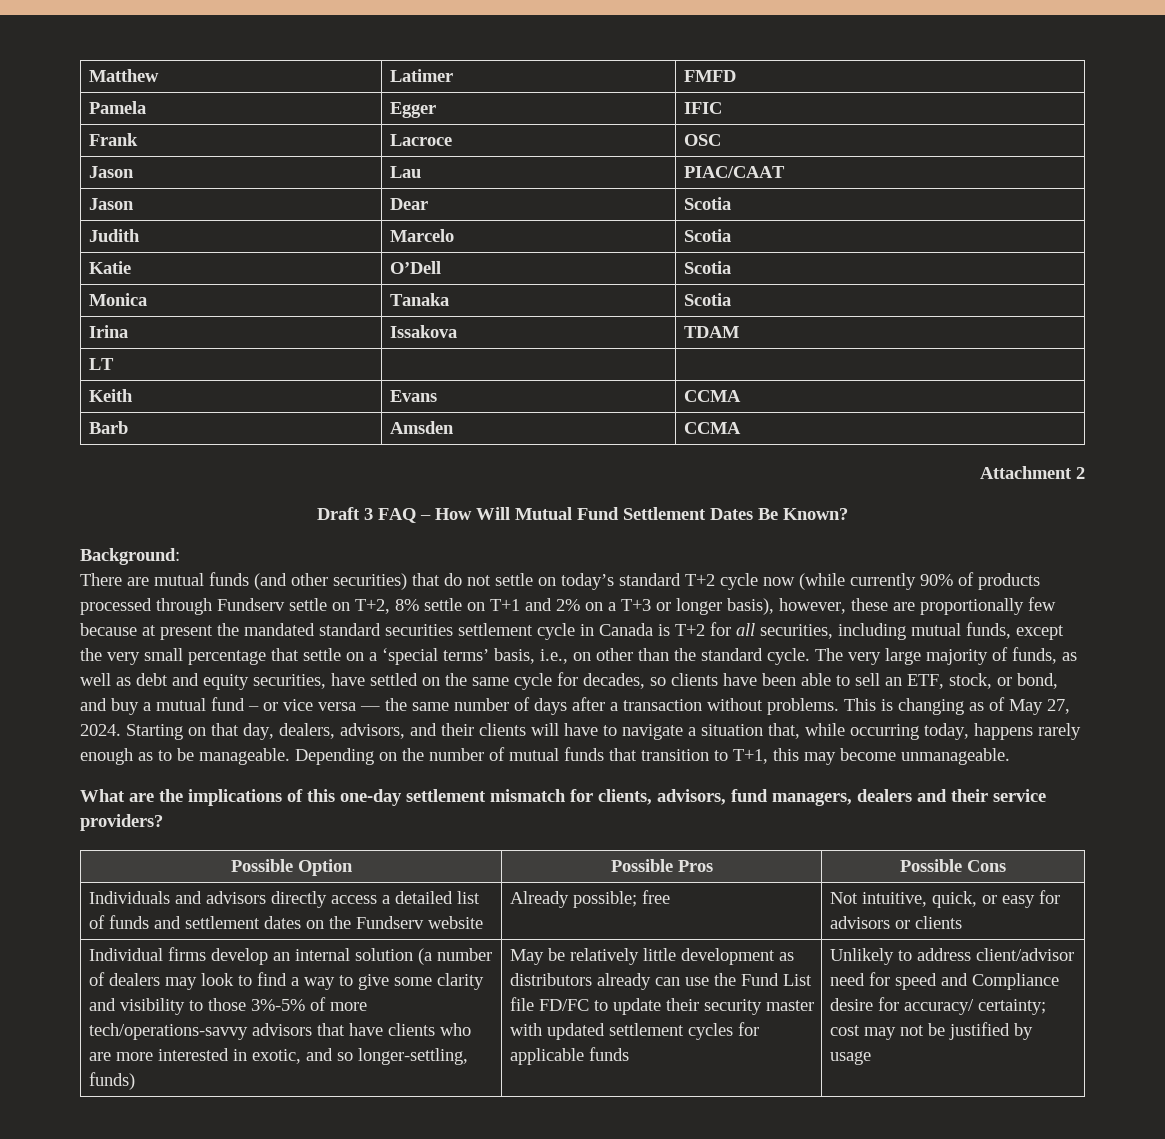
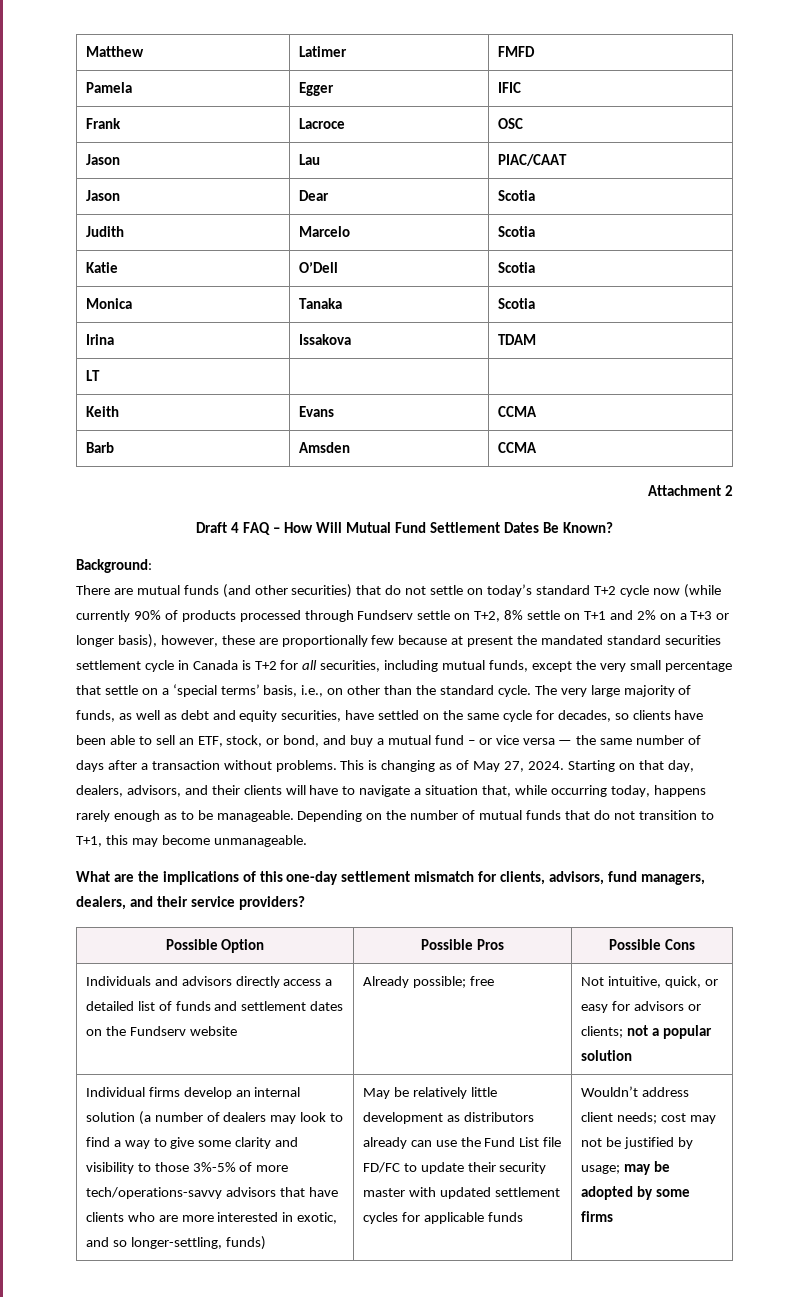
- Draft 3 FAQ – How Will Mutual Fund Settlement Dates Be Known?
+ Draft 4 FAQ – How Will Mutual Fund Settlement Dates Be Known?
- Depending on the number of mutual funds that transition to T+1, this may become unmanageable.
+ Depending on the number of mutual funds that do not transition to T+1, this may become unmanageable.
- What are the implications of this one-day settlement mismatch for clients, advisors, fund managers, dealers and their service providers?
+ What are the implications of this one-day settlement mismatch for clients, advisors, fund managers, dealers, and their service providers?
- Individuals and advisors directly access a detailed list of funds and settlement dates on the Fundserv website | Already possible; free | Not intuitive, quick, or easy for advisors or clients
+ Individuals and advisors directly access a detailed list of funds and settlement dates on the Fundserv website | Already possible; free | Not intuitive, quick, or easy for advisors or clients; not a popular solution
- Unlikely to address client/advisor need for speed and Compliance desire for accuracy/ certainty; cost may not be justified by usage
+ Wouldn’t address client needs; cost may not be justified by usage; may be adopted by some firms

